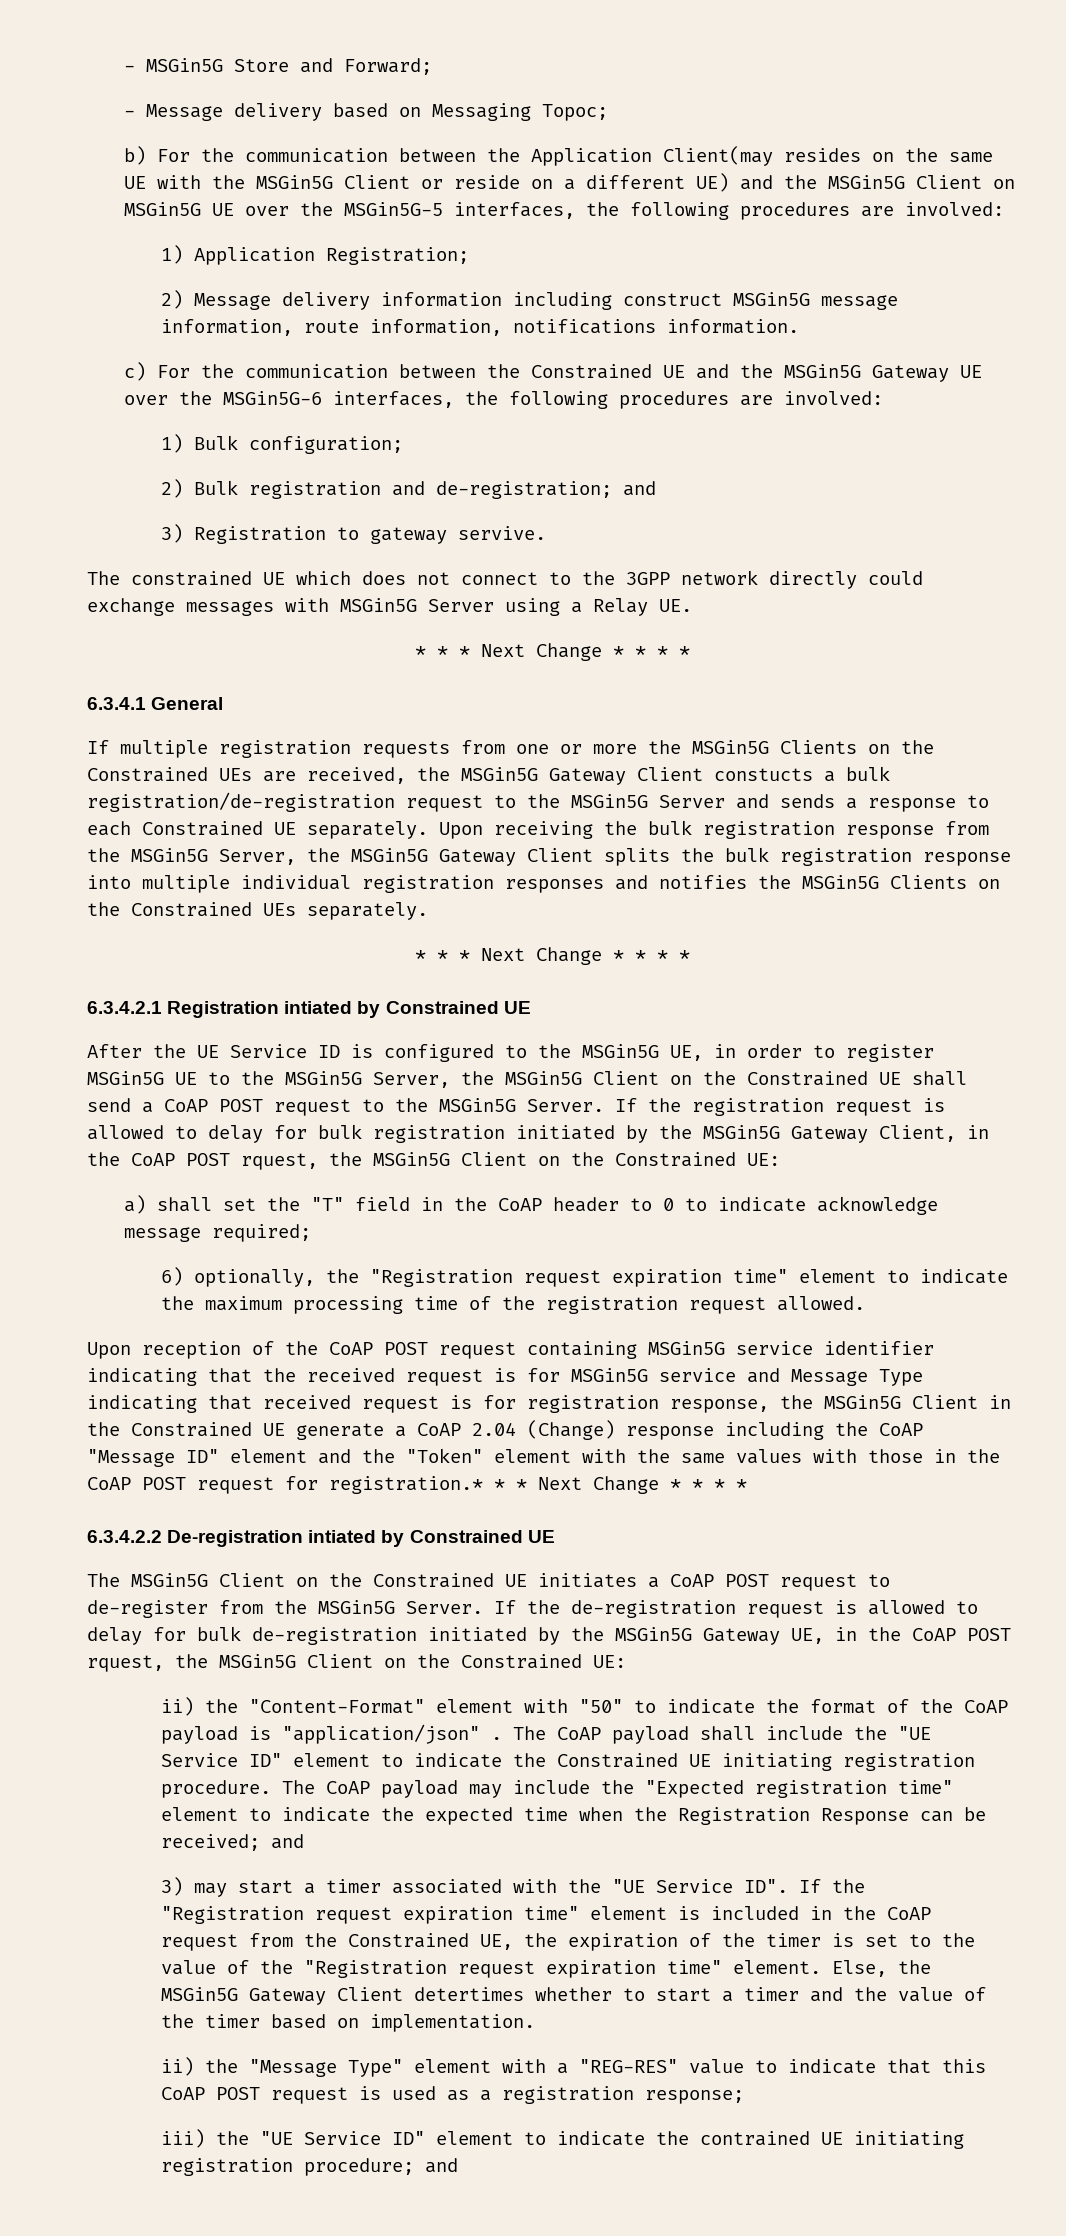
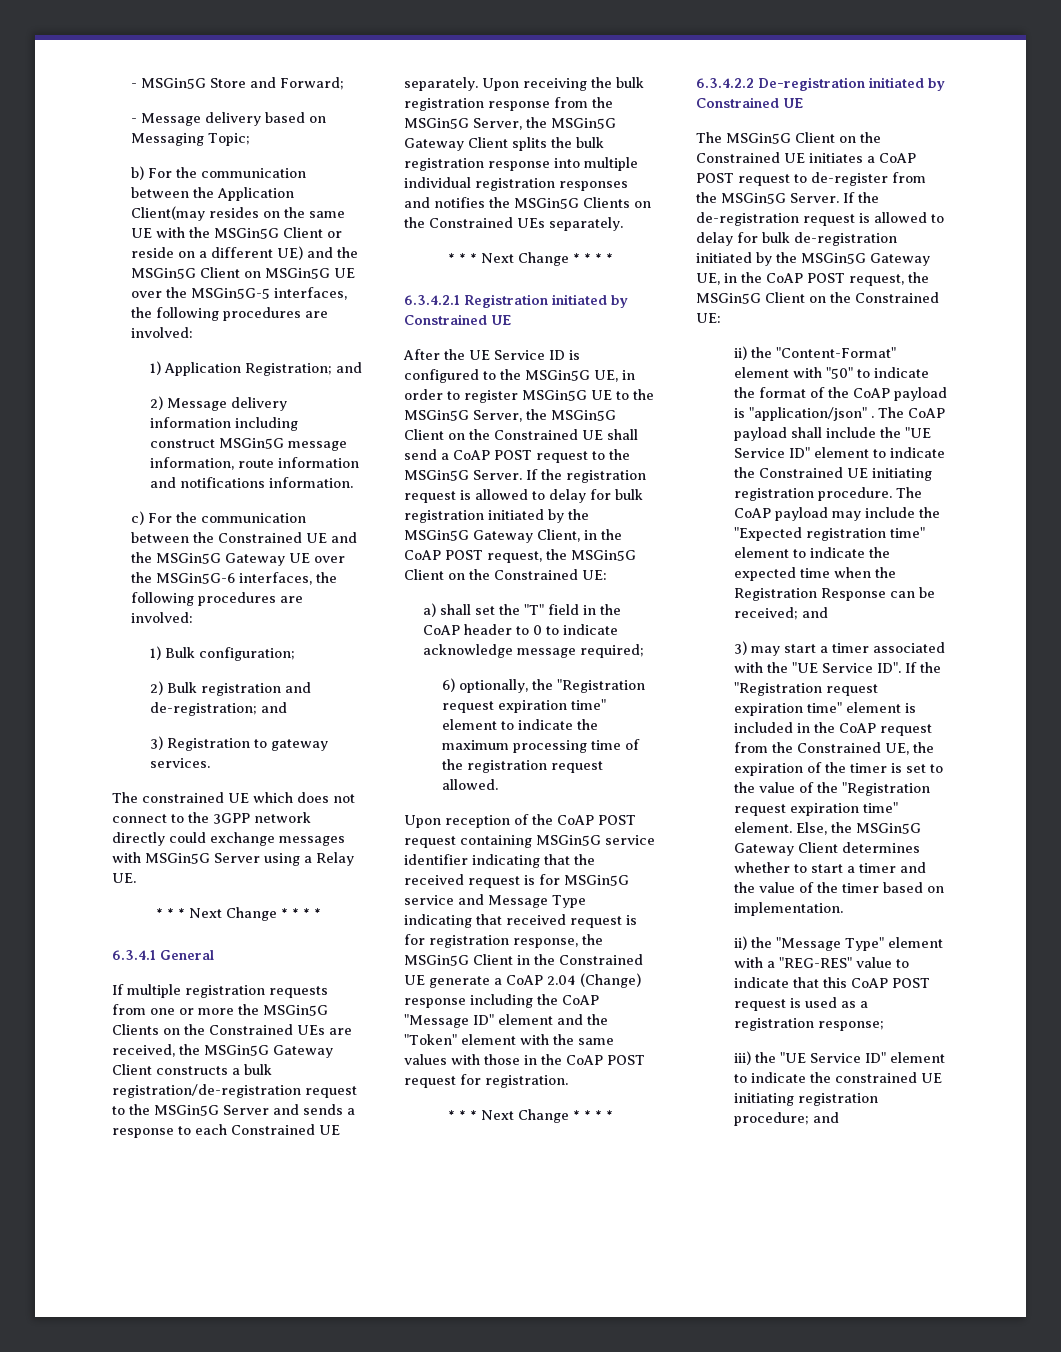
- - Message delivery based on Messaging Topoc;
+ - Message delivery based on Messaging Topic;
- 1) Application Registration;
+ 1) Application Registration; and
- 2) Message delivery information including construct MSGin5G message information, route information, notifications information.
+ 2) Message delivery information including construct MSGin5G message information, route information and notifications information.
- 3) Registration to gateway servive.
+ 3) Registration to gateway services.
- If multiple registration requests from one or more the MSGin5G Clients on the Constrained UEs are received, the MSGin5G Gateway Client constucts a bulk registration/de-registration request to the MSGin5G Server and sends a response to each Constrained UE separately.
+ If multiple registration requests from one or more the MSGin5G Clients on the Constrained UEs are received, the MSGin5G Gateway Client constructs a bulk registration/de-registration request to the MSGin5G Server and sends a response to each Constrained UE separately.
- 6.3.4.2.1 Registration intiated by Constrained UE
+ 6.3.4.2.1 Registration initiated by Constrained UE
- If the registration request is allowed to delay for bulk registration initiated by the MSGin5G Gateway Client, in the CoAP POST rquest, the MSGin5G Client on the Constrained UE:
+ If the registration request is allowed to delay for bulk registration initiated by the MSGin5G Gateway Client, in the CoAP POST request, the MSGin5G Client on the Constrained UE:
- Upon reception of the CoAP POST request containing MSGin5G service identifier indicating that the received request is for MSGin5G service and Message Type indicating that received request is for registration response, the MSGin5G Client in the Constrained UE generate a CoAP 2.04 (Change) response including the CoAP "Message ID" element and the "Token" element with the same values with those in the CoAP POST request for registration.* * * Next Change * * * *
+ Upon reception of the CoAP POST request containing MSGin5G service identifier indicating that the received request is for MSGin5G service and Message Type indicating that received request is for registration response, the MSGin5G Client in the Constrained UE generate a CoAP 2.04 (Change) response including the CoAP "Message ID" element and the "Token" element with the same values with those in the CoAP POST request for registration.
+ * * * Next Change * * * *
- 6.3.4.2.2 De-registration intiated by Constrained UE
+ 6.3.4.2.2 De-registration initiated by Constrained UE
- If the de-registration request is allowed to delay for bulk de-registration initiated by the MSGin5G Gateway UE, in the CoAP POST rquest, the MSGin5G Client on the Constrained UE:
+ If the de-registration request is allowed to delay for bulk de-registration initiated by the MSGin5G Gateway UE, in the CoAP POST request, the MSGin5G Client on the Constrained UE:
- Else, the MSGin5G Gateway Client detertimes whether to start a timer and the value of the timer based on implementation.
+ Else, the MSGin5G Gateway Client determines whether to start a timer and the value of the timer based on implementation.
- iii) the "UE Service ID" element to indicate the contrained UE initiating registration procedure; and
+ iii) the "UE Service ID" element to indicate the constrained UE initiating registration procedure; and

